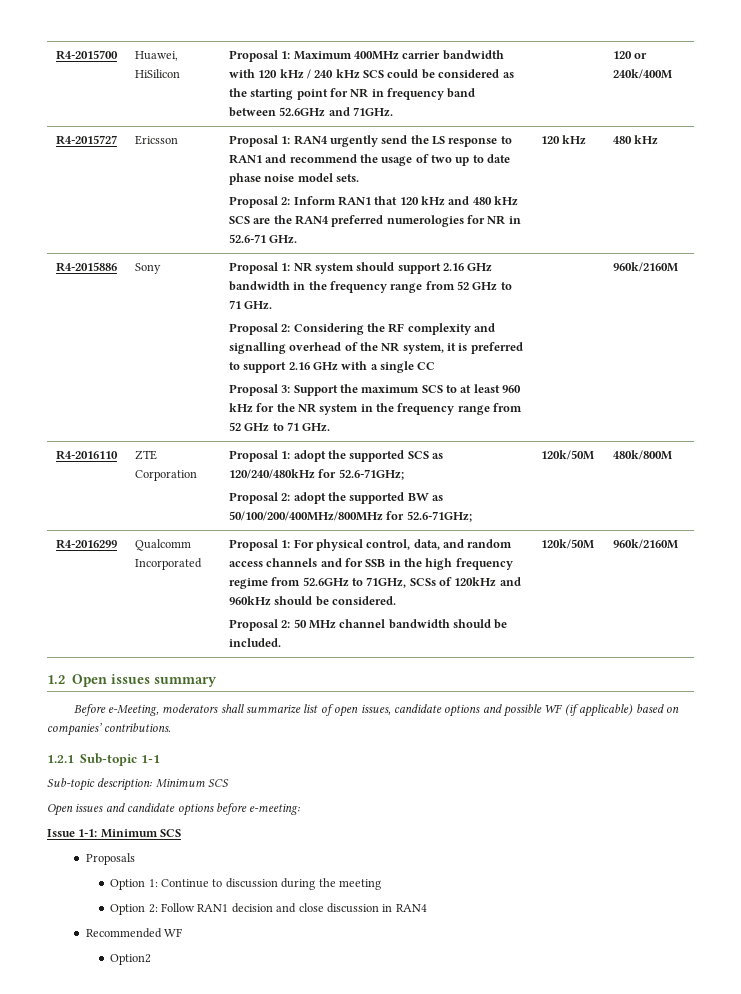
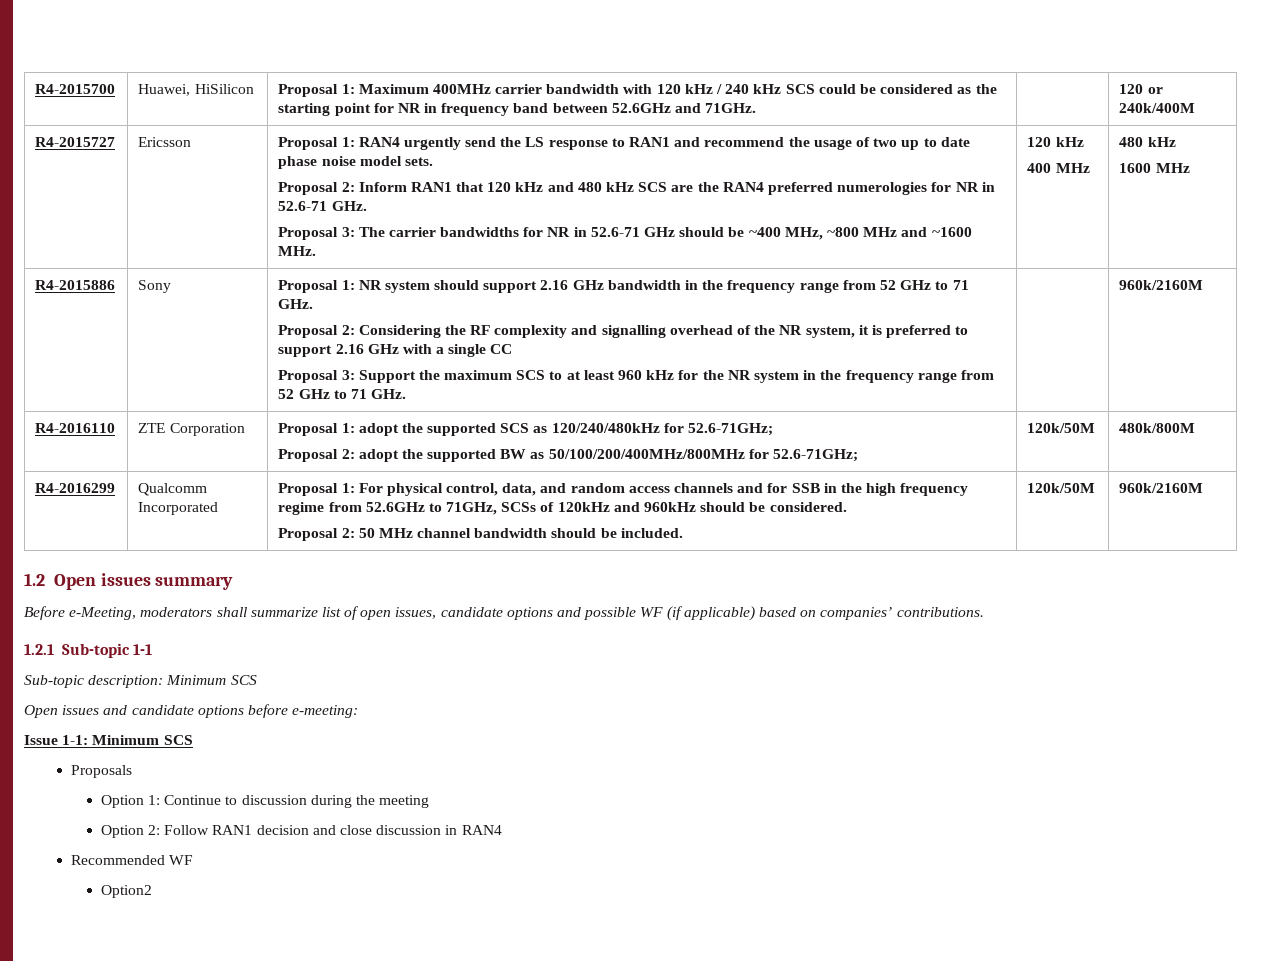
- 120 kHz | 480 kHz
+ Proposal 3: The carrier bandwidths for NR in 52.6-71 GHz should be ~400 MHz, ~800 MHz and ~1600 MHz. | 120 kHz
+ 400 MHz | 480 kHz
+ 1600 MHz

